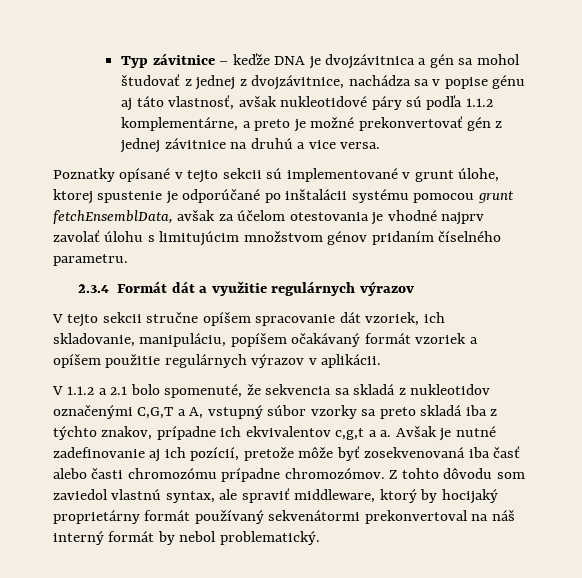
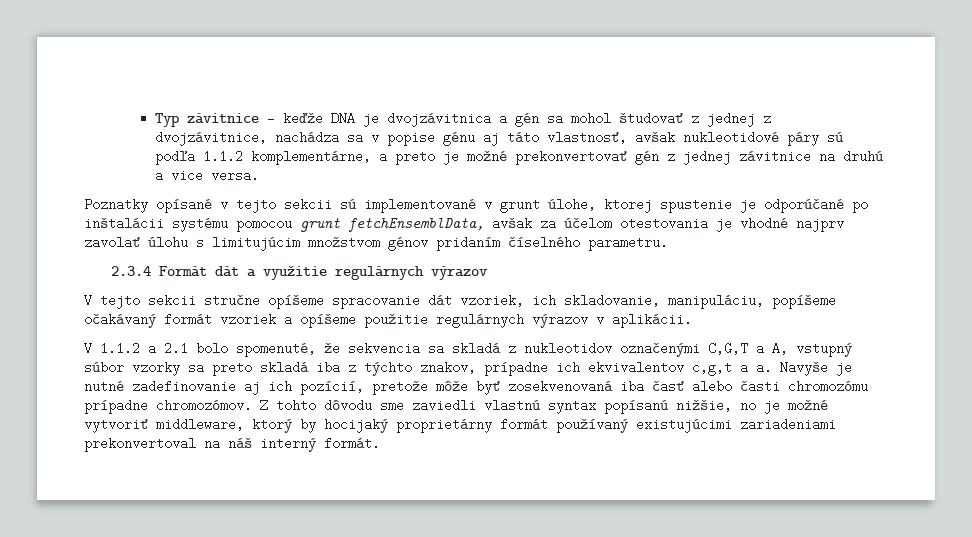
- V tejto sekcii stručne opíšem spracovanie dát vzoriek, ich skladovanie, manipuláciu, popíšem očakávaný formát vzoriek a opíšem použitie regulárnych výrazov v aplikácii.
+ V tejto sekcii stručne opíšeme spracovanie dát vzoriek, ich skladovanie, manipuláciu, popíšeme očakávaný formát vzoriek a opíšeme použitie regulárnych výrazov v aplikácii.
- Avšak je nutné zadefinovanie aj ich pozícií, pretože môže byť zosekvenovaná iba časť alebo časti chromozómu prípadne chromozómov.
+ Navyše je nutné zadefinovanie aj ich pozícií, pretože môže byť zosekvenovaná iba časť alebo časti chromozómu prípadne chromozómov.
- Z tohto dôvodu som zaviedol vlastnú syntax, ale spraviť middleware, ktorý by hocijaký proprietárny formát používaný sekvenátormi prekonvertoval na náš interný formát by nebol problematický.
+ Z tohto dôvodu sme zaviedli vlastnú syntax popísanú nižšie, no je možné vytvoriť middleware, ktorý by hocijaký proprietárny formát používaný existujúcimi zariadeniami prekonvertoval na náš interný formát.

